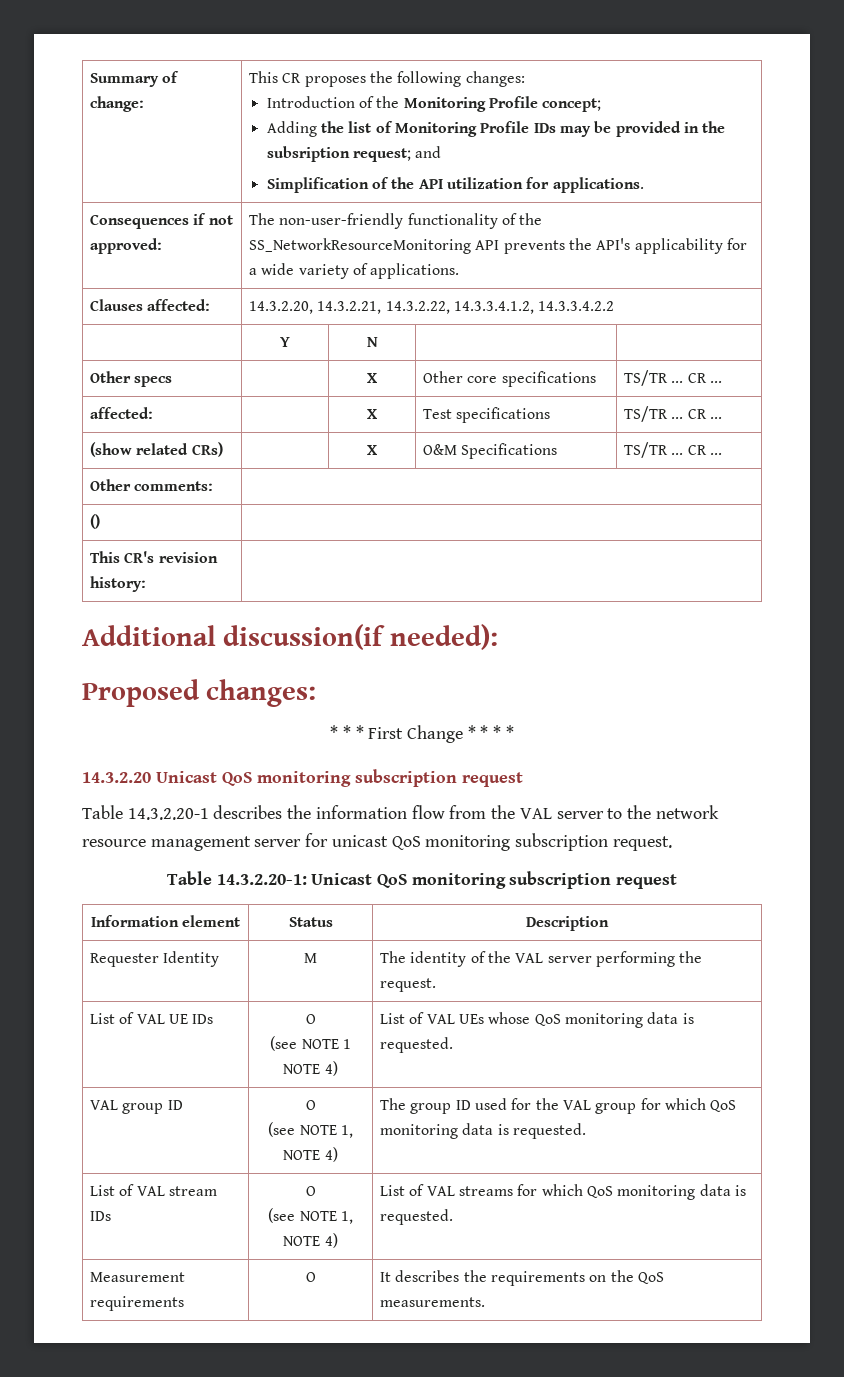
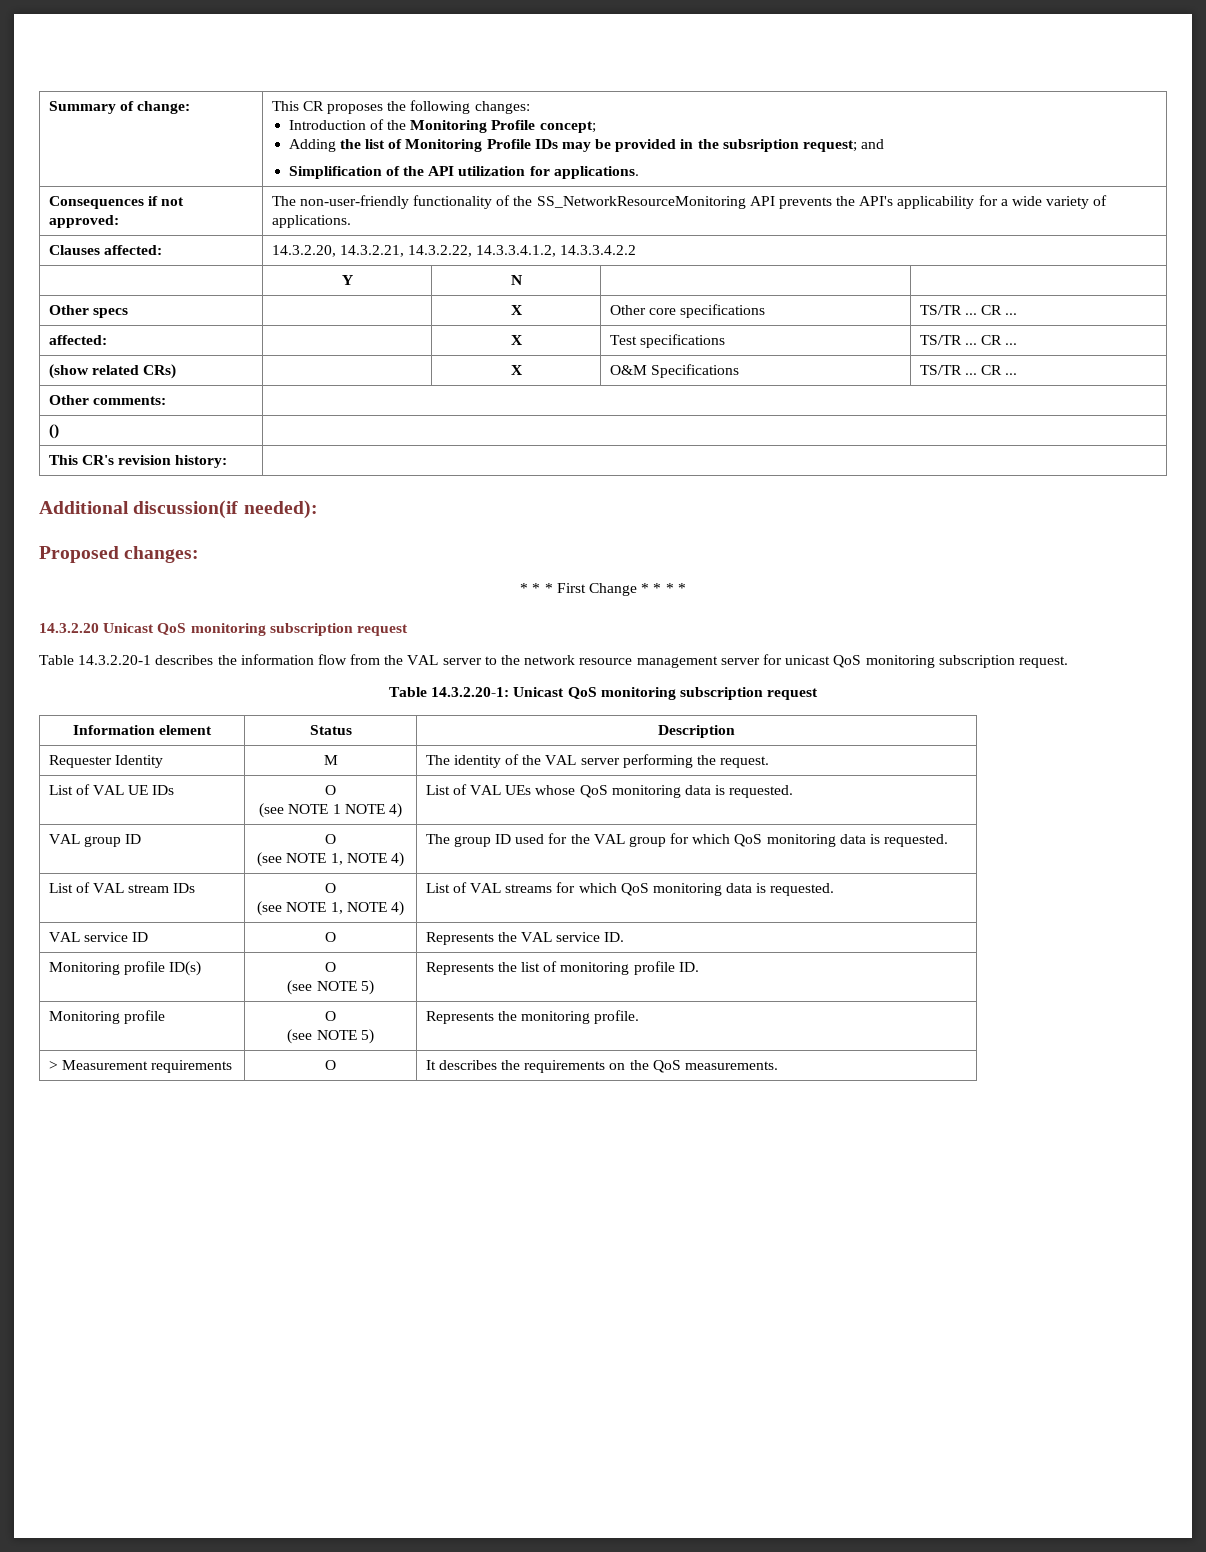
- Measurement requirements | O | It describes the requirements on the QoS measurements.
+ VAL service ID | O | Represents the VAL service ID.
+ Monitoring profile ID(s) | O
+ (see NOTE 5) | Represents the list of monitoring profile ID.
+ Monitoring profile | O
+ (see NOTE 5) | Represents the monitoring profile.
+ > Measurement requirements | O | It describes the requirements on the QoS measurements.

